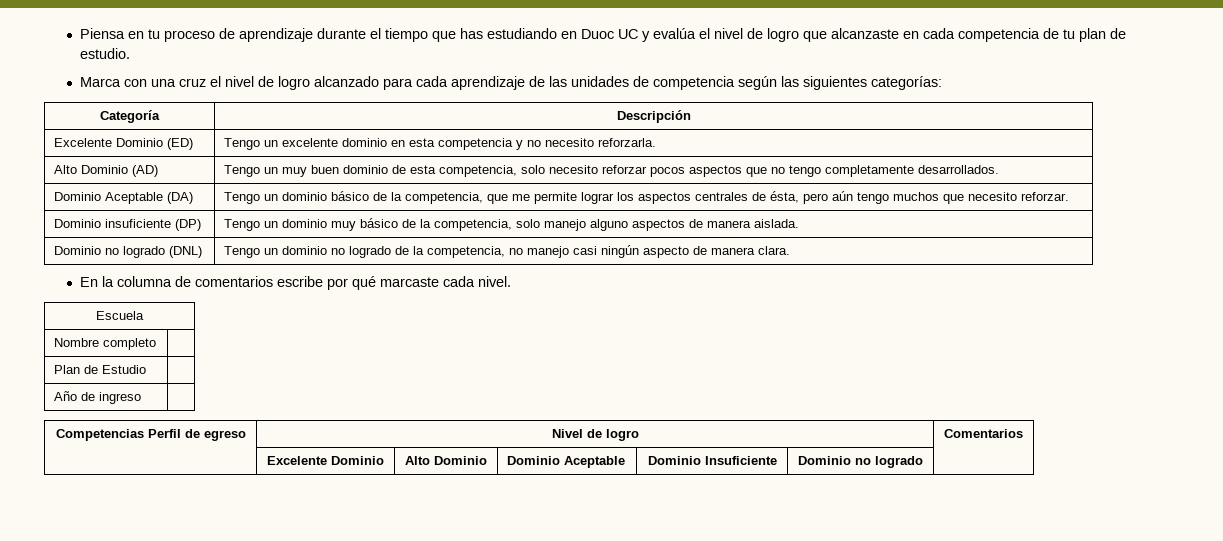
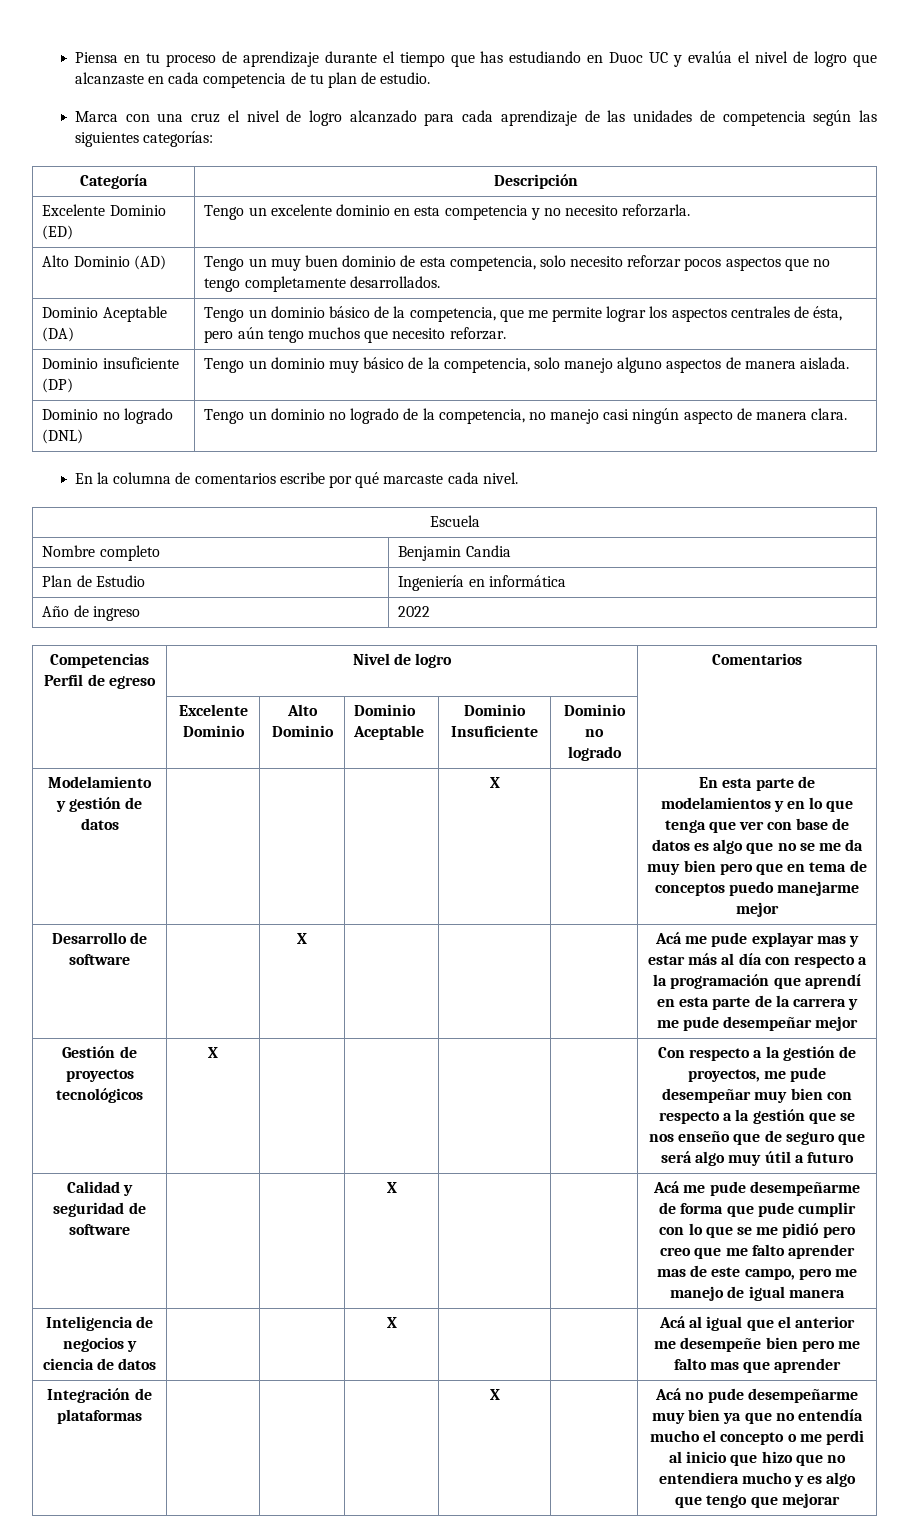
- Nombre completo |
+ Nombre completo | Benjamin Candia
- Plan de Estudio |
+ Plan de Estudio | Ingeniería en informática
- Año de ingreso |
+ Año de ingreso | 2022
+ Modelamiento y gestión de datos | | | | X | | En esta parte de modelamientos y en lo que tenga que ver con base de datos es algo que no se me da muy bien pero que en tema de conceptos puedo manejarme mejor
+ Desarrollo de software | | X | | | | Acá me pude explayar mas y estar más al día con respecto a la programación que aprendí en esta parte de la carrera y me pude desempeñar mejor
+ Gestión de proyectos tecnológicos | X | | | | | Con respecto a la gestión de proyectos, me pude desempeñar muy bien con respecto a la gestión que se nos enseño que de seguro que será algo muy útil a futuro
+ Calidad y seguridad de software | | | X | | | Acá me pude desempeñarme de forma que pude cumplir con lo que se me pidió pero creo que me falto aprender mas de este campo, pero me manejo de igual manera
+ Inteligencia de negocios y ciencia de datos | | | X | | | Acá al igual que el anterior me desempeñe bien pero me falto mas que aprender
+ Integración de plataformas | | | | X | | Acá no pude desempeñarme muy bien ya que no entendía mucho el concepto o me perdi al inicio que hizo que no entendiera mucho y es algo que tengo que mejorar

